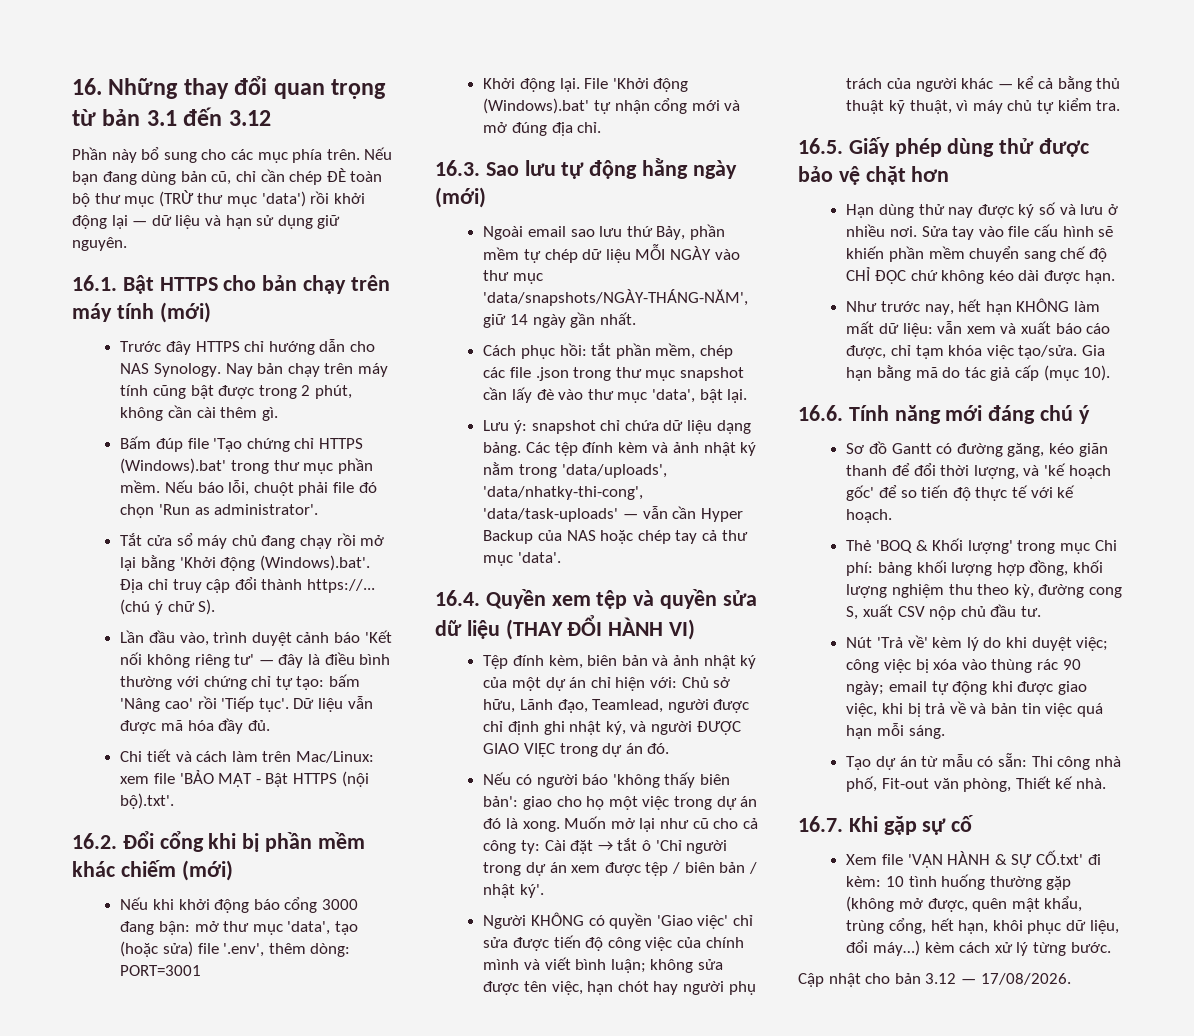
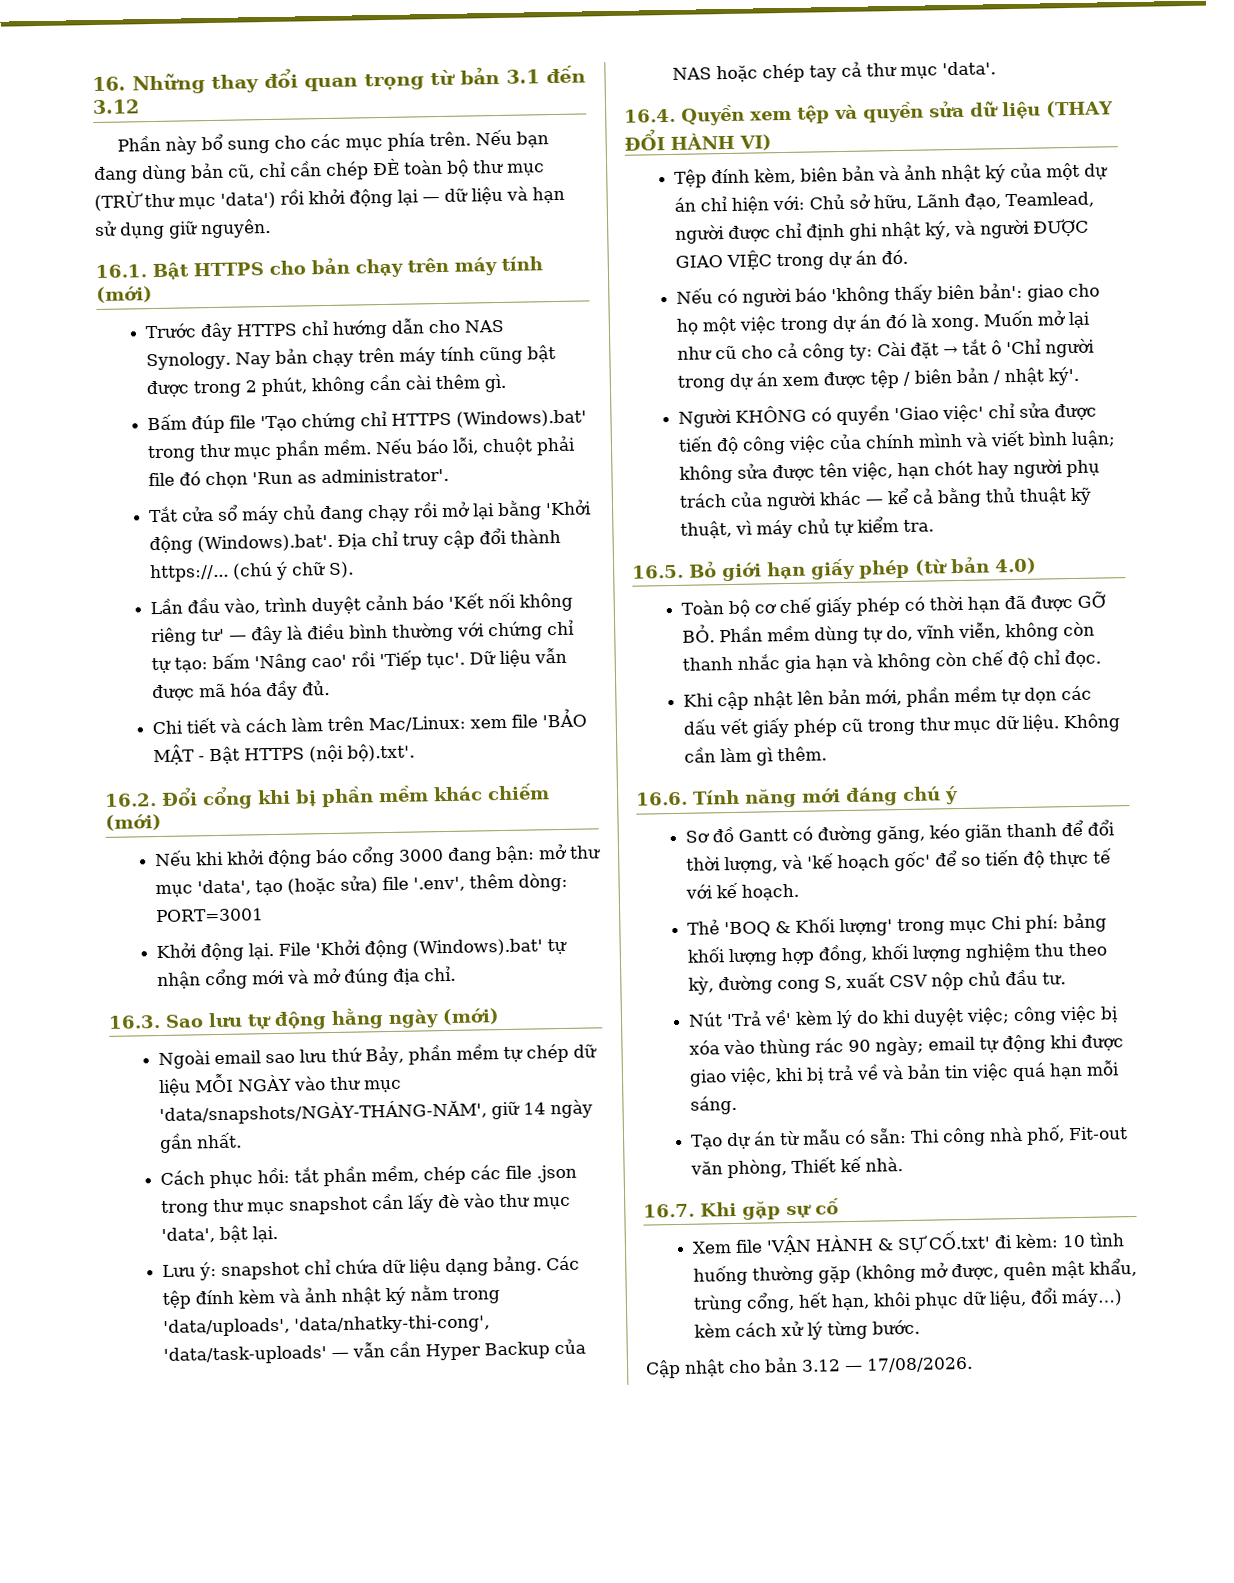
- 16.5. Giấy phép dùng thử được bảo vệ chặt hơn
- Hạn dùng thử nay được ký số và lưu ở nhiều nơi. Sửa tay vào file cấu hình sẽ khiến phần mềm chuyển sang chế độ CHỈ ĐỌC chứ không kéo dài được hạn.
- Như trước nay, hết hạn KHÔNG làm mất dữ liệu: vẫn xem và xuất báo cáo được, chỉ tạm khóa việc tạo/sửa. Gia hạn bằng mã do tác giả cấp (mục 10).
+ 16.5. Bỏ giới hạn giấy phép (từ bản 4.0)
+ Toàn bộ cơ chế giấy phép có thời hạn đã được GỠ BỎ. Phần mềm dùng tự do, vĩnh viễn, không còn thanh nhắc gia hạn và không còn chế độ chỉ đọc.
+ Khi cập nhật lên bản mới, phần mềm tự dọn các dấu vết giấy phép cũ trong thư mục dữ liệu. Không cần làm gì thêm.

